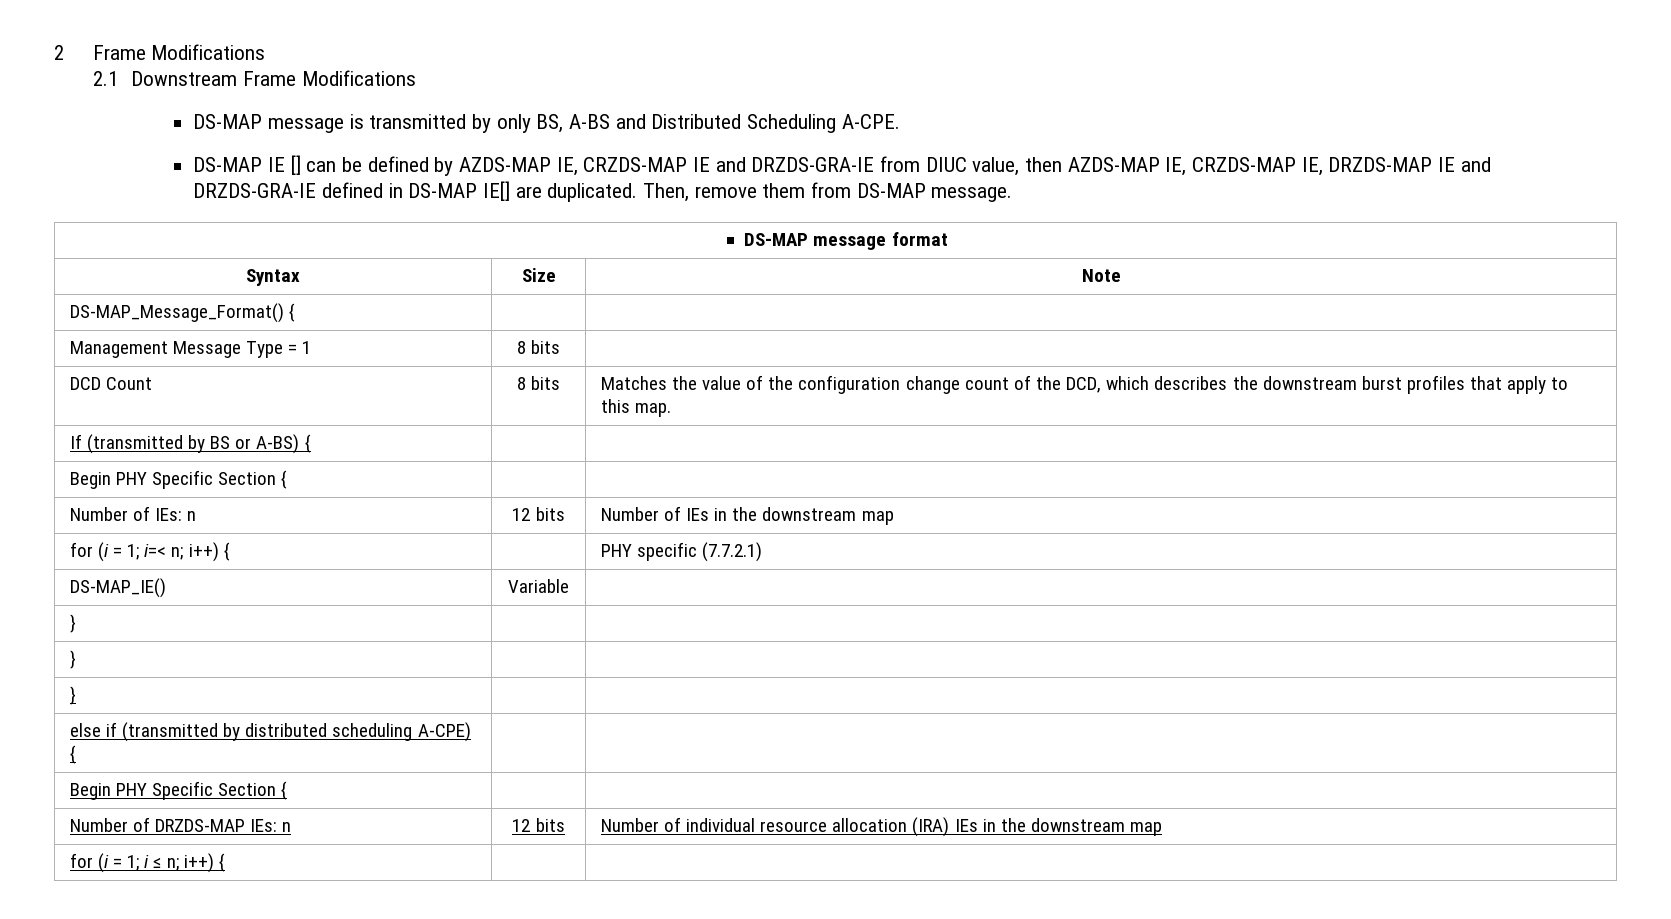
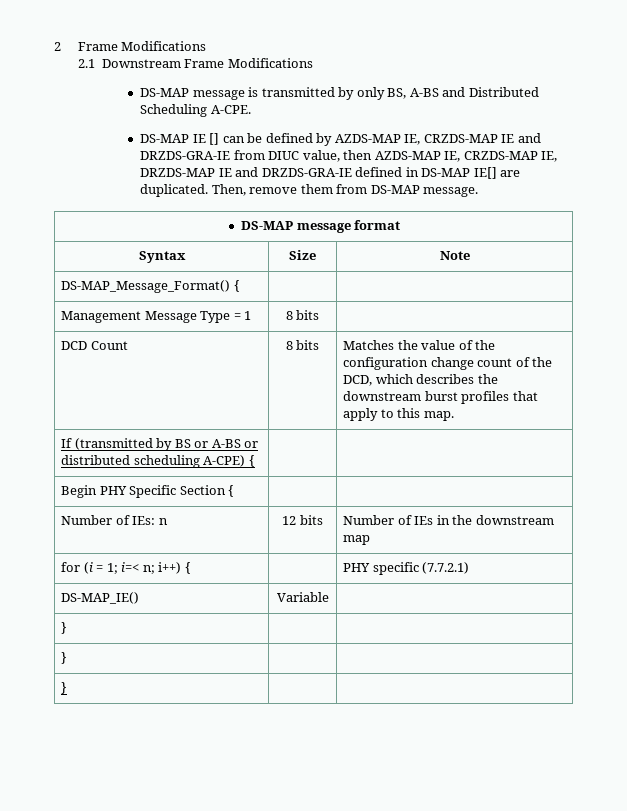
- If (transmitted by BS or A-BS) { | |
+ If (transmitted by BS or A-BS or distributed scheduling A-CPE) { | |
- else if (transmitted by distributed scheduling A-CPE) { | |
- Begin PHY Specific Section { | |
- Number of DRZDS-MAP IEs: n | 12 bits | Number of individual resource allocation (IRA) IEs in the downstream map
- for (i = 1; i ≤ n; i++) { | |

